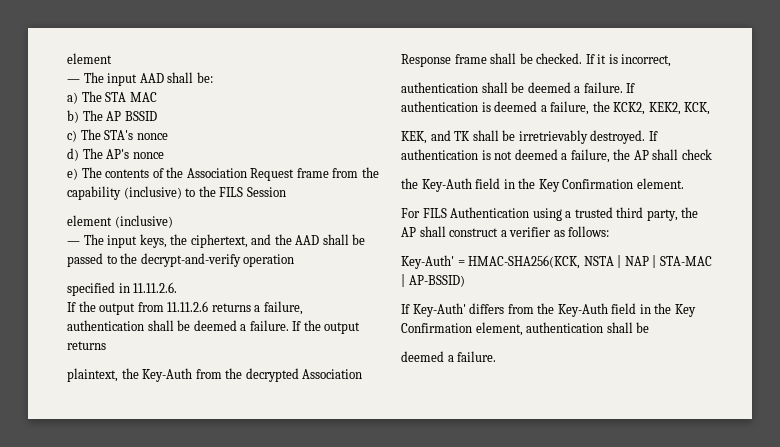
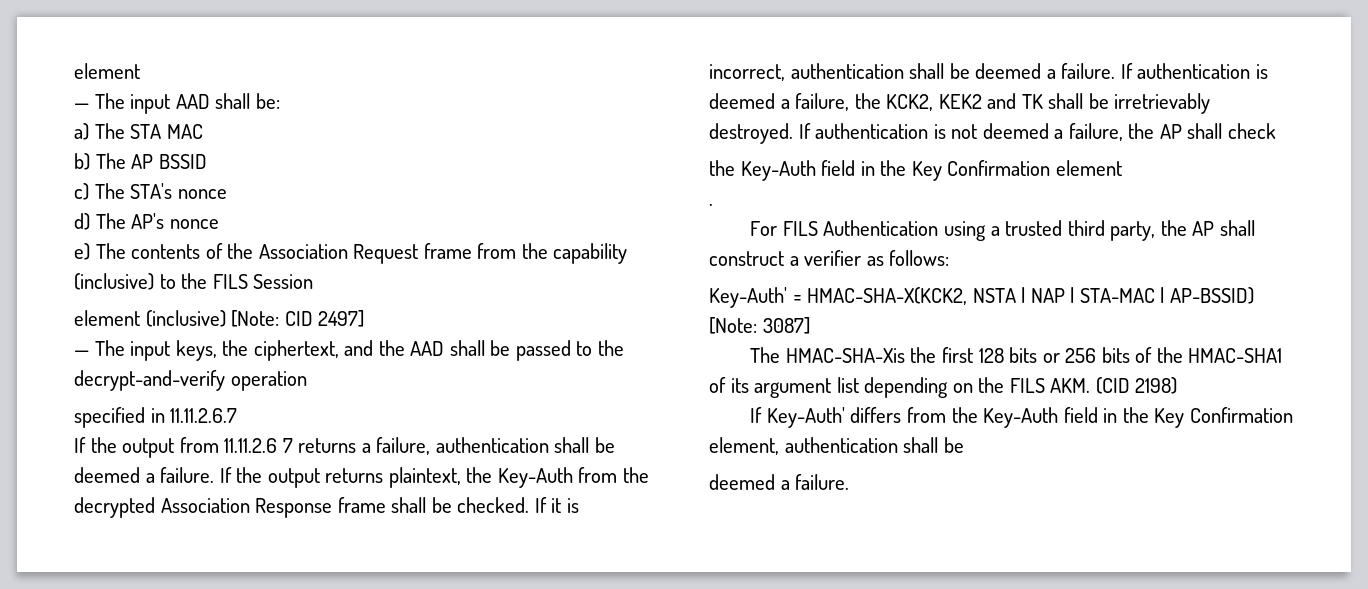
- element (inclusive)
+ element (inclusive) [Note: CID 2497]
- specified in 11.11.2.6.
+ specified in 11.11.2.6.7
- If the output from 11.11.2.6 returns a failure, authentication shall be deemed a failure.
+ If the output from 11.11.2.6 7 returns a failure, authentication shall be deemed a failure.
- If the output returns
- plaintext, the Key-Auth from the decrypted Association Response frame shall be checked.
+ If the output returns plaintext, the Key-Auth from the decrypted Association Response frame shall be checked.
- If it is incorrect,
- authentication shall be deemed a failure.
+ If it is incorrect, authentication shall be deemed a failure.
- If authentication is deemed a failure, the KCK2, KEK2, KCK,
- KEK, and TK shall be irretrievably destroyed.
+ If authentication is deemed a failure, the KCK2, KEK2 and TK shall be irretrievably destroyed.
- the Key-Auth field in the Key Confirmation element.
+ the Key-Auth field in the Key Confirmation element
+ .
- Key-Auth' = HMAC-SHA256(KCK, NSTA | NAP | STA-MAC | AP-BSSID)
+ Key-Auth' = HMAC-SHA-X(KCK2, NSTA | NAP | STA-MAC | AP-BSSID) [Note: 3087]
+ The HMAC-SHA-Xis the first 128 bits or 256 bits of the HMAC-SHA1 of its argument list depending on the FILS AKM. (CID 2198)

